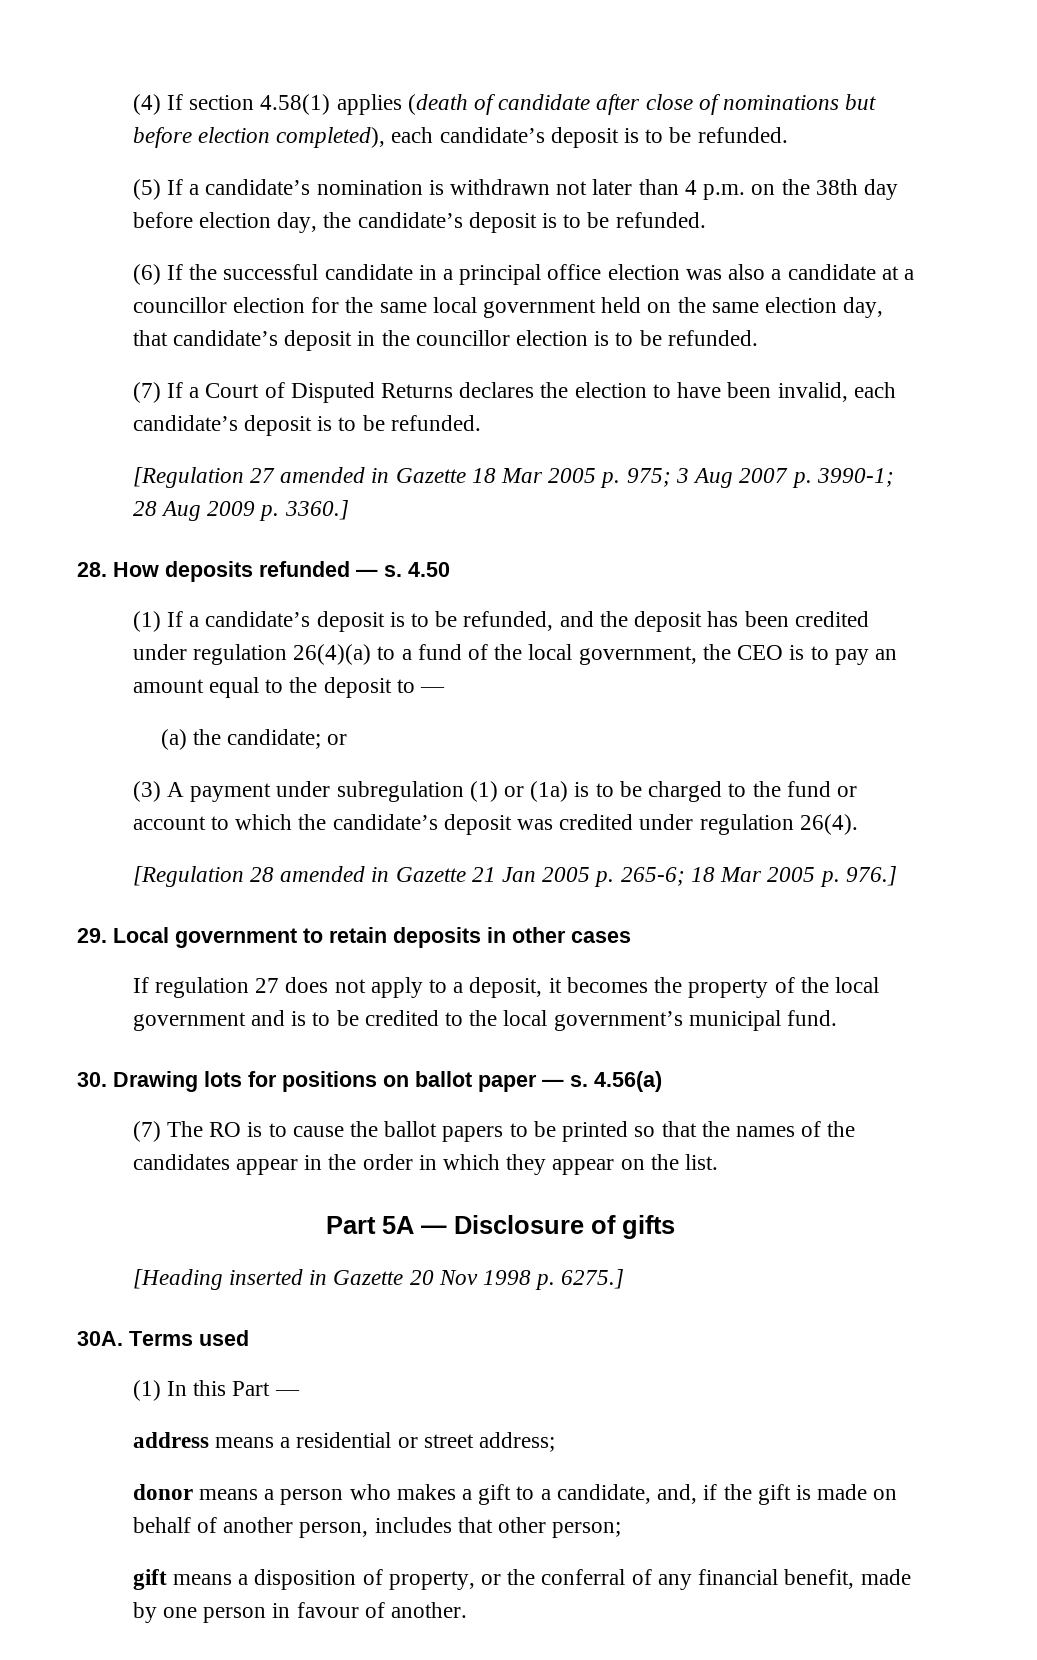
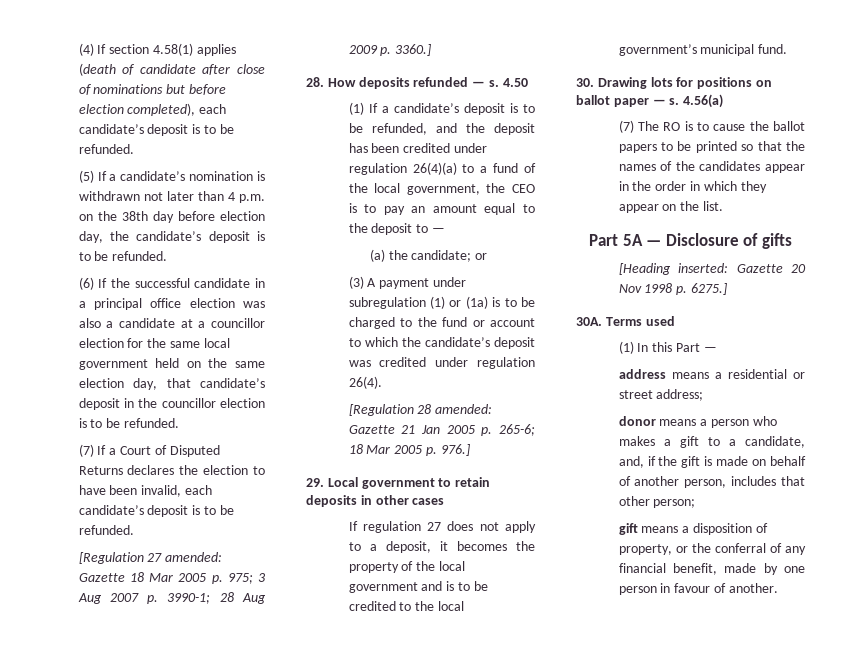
- [Regulation 27 amended in Gazette 18 Mar 2005 p. 975; 3 Aug 2007 p. 3990-1; 28 Aug 2009 p. 3360.]
+ [Regulation 27 amended: Gazette 18 Mar 2005 p. 975; 3 Aug 2007 p. 3990-1; 28 Aug 2009 p. 3360.]
- [Regulation 28 amended in Gazette 21 Jan 2005 p. 265-6; 18 Mar 2005 p. 976.]
+ [Regulation 28 amended: Gazette 21 Jan 2005 p. 265-6; 18 Mar 2005 p. 976.]
- [Heading inserted in Gazette 20 Nov 1998 p. 6275.]
+ [Heading inserted: Gazette 20 Nov 1998 p. 6275.]

